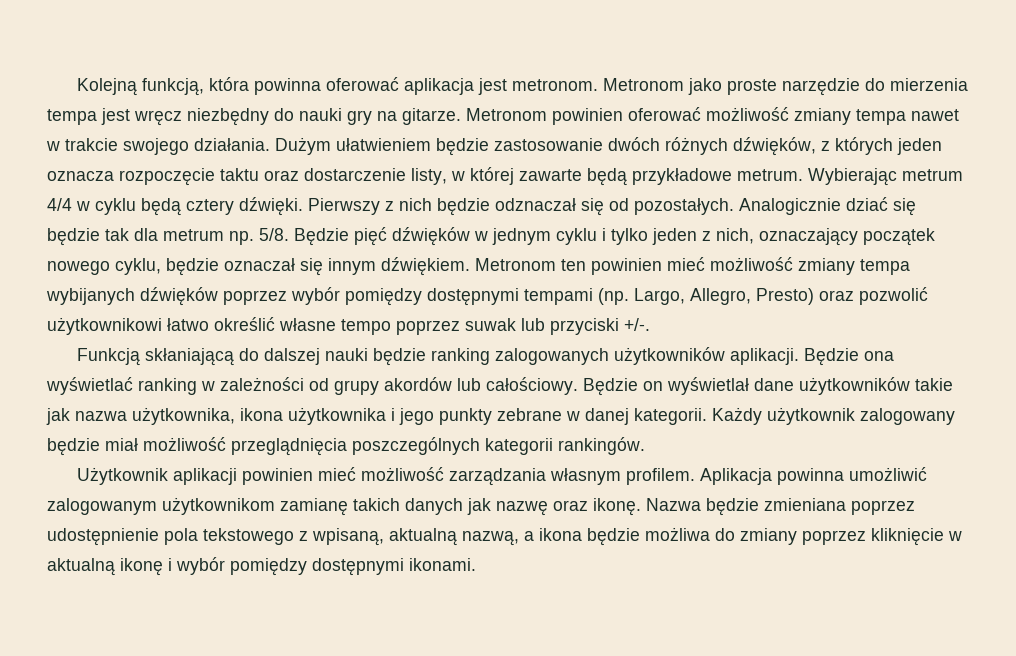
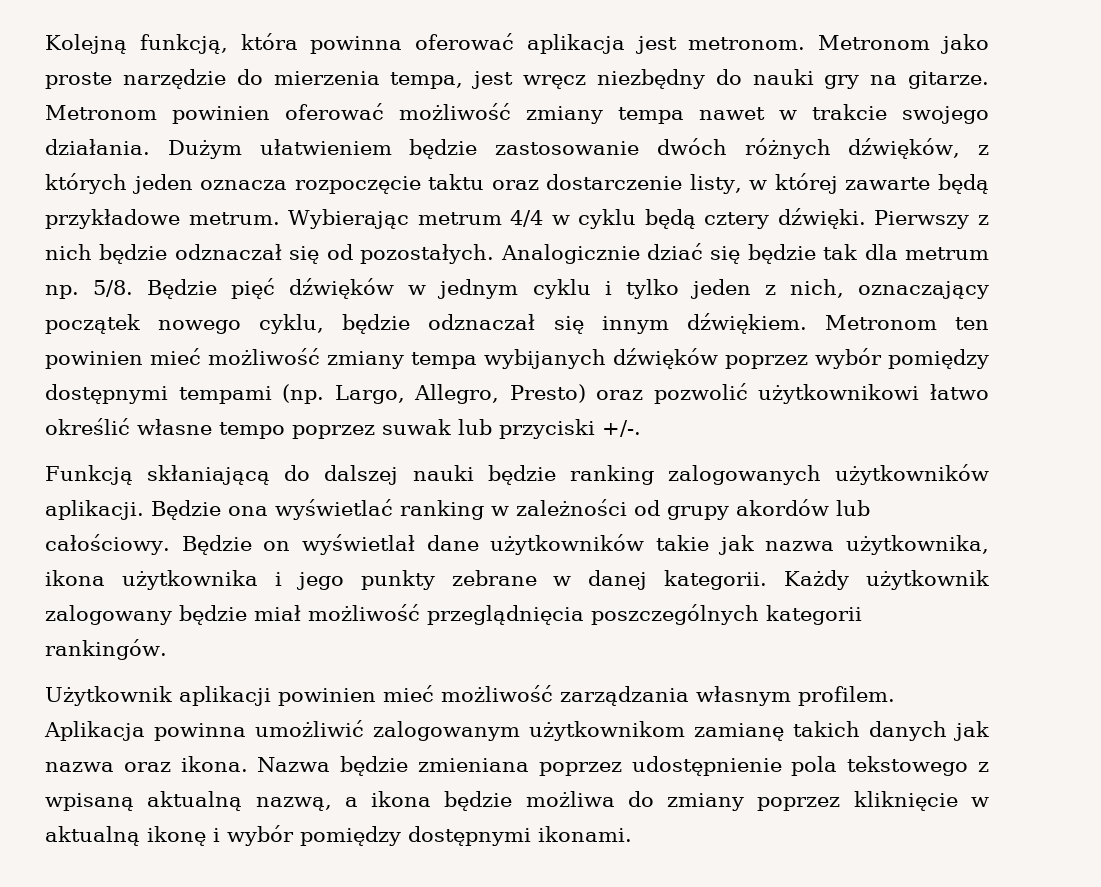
- Metronom jako proste narzędzie do mierzenia tempa jest wręcz niezbędny do nauki gry na gitarze.
+ Metronom jako proste narzędzie do mierzenia tempa, jest wręcz niezbędny do nauki gry na gitarze.
- Będzie pięć dźwięków w jednym cyklu i tylko jeden z nich, oznaczający początek nowego cyklu, będzie oznaczał się innym dźwiękiem.
+ Będzie pięć dźwięków w jednym cyklu i tylko jeden z nich, oznaczający początek nowego cyklu, będzie odznaczał się innym dźwiękiem.
- Aplikacja powinna umożliwić zalogowanym użytkownikom zamianę takich danych jak nazwę oraz ikonę.
+ Aplikacja powinna umożliwić zalogowanym użytkownikom zamianę takich danych jak nazwa oraz ikona.
- Nazwa będzie zmieniana poprzez udostępnienie pola tekstowego z wpisaną, aktualną nazwą, a ikona będzie możliwa do zmiany poprzez kliknięcie w aktualną ikonę i wybór pomiędzy dostępnymi ikonami.
+ Nazwa będzie zmieniana poprzez udostępnienie pola tekstowego z wpisaną aktualną nazwą, a ikona będzie możliwa do zmiany poprzez kliknięcie w aktualną ikonę i wybór pomiędzy dostępnymi ikonami.

